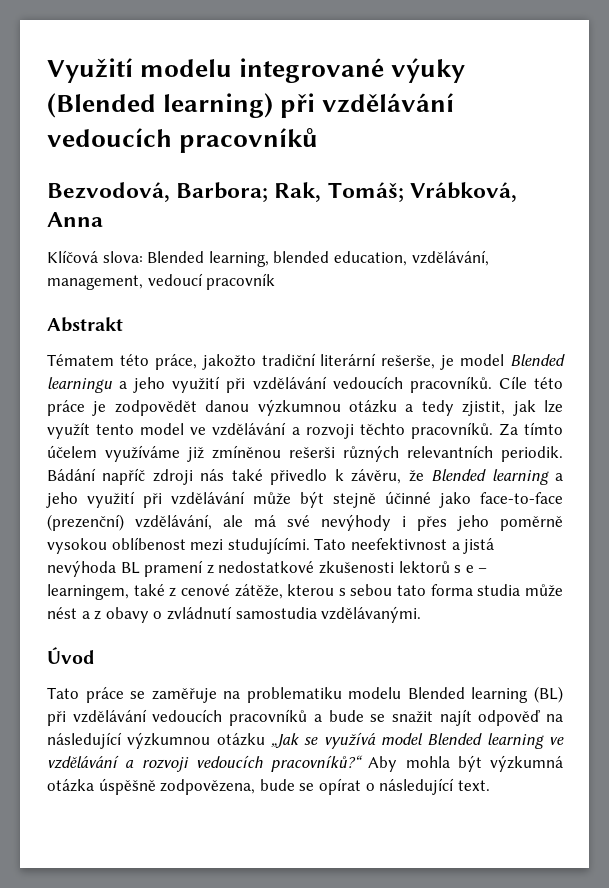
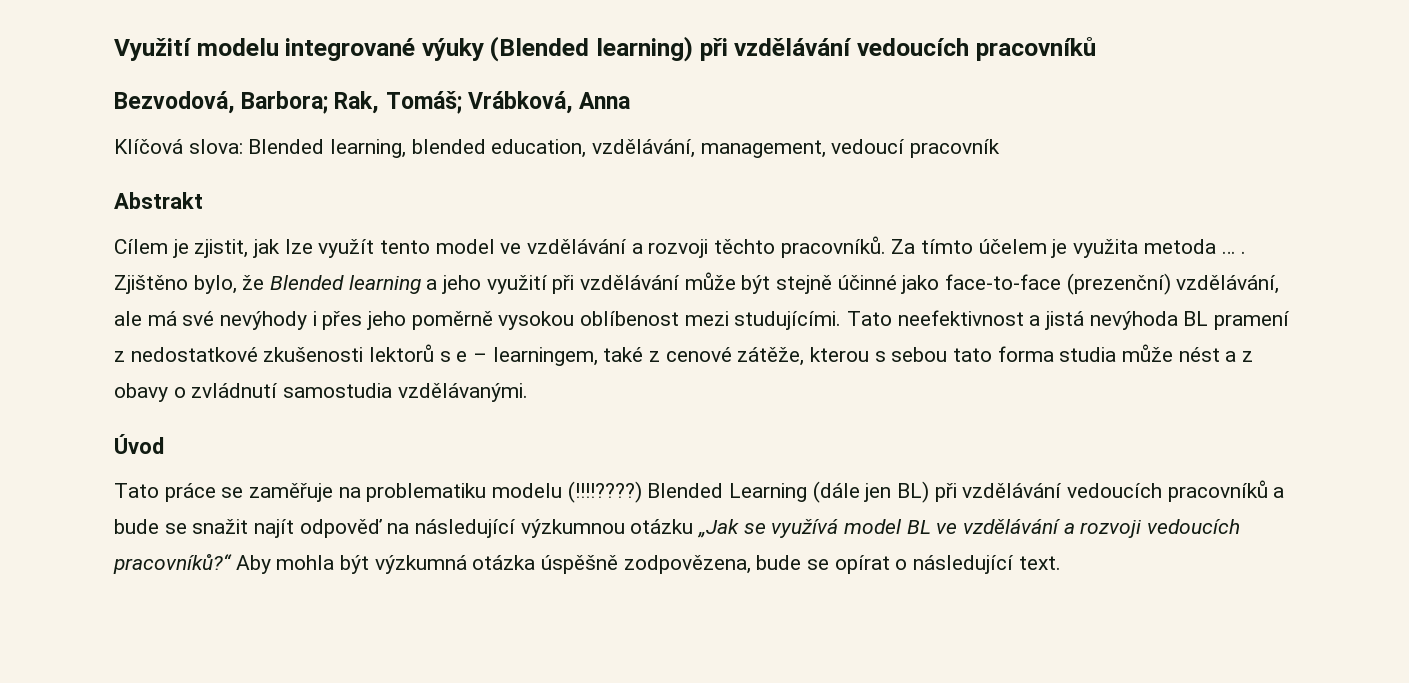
- Tématem této práce, jakožto tradiční literární rešerše, je model Blended learningu a jeho využití při vzdělávání vedoucích pracovníků. Cíle této práce je zodpovědět danou výzkumnou otázku a tedy zjistit, jak lze využít tento model ve vzdělávání a rozvoji těchto pracovníků.
+ Cílem je zjistit, jak lze využít tento model ve vzdělávání a rozvoji těchto pracovníků.
- Za tímto účelem využíváme již zmíněnou rešerši různých relevantních periodik. Bádání napříč zdroji nás také přivedlo k závěru, že Blended learning a jeho využití při vzdělávání může být stejně účinné jako face-to-face (prezenční) vzdělávání, ale má své nevýhody i přes jeho poměrně vysokou oblíbenost mezi studujícími.
+ Za tímto účelem je využita metoda … . Zjištěno bylo, že Blended learning a jeho využití při vzdělávání může být stejně účinné jako face-to-face (prezenční) vzdělávání, ale má své nevýhody i přes jeho poměrně vysokou oblíbenost mezi studujícími.
- Tato práce se zaměřuje na problematiku modelu Blended learning (BL) při vzdělávání vedoucích pracovníků a bude se snažit najít odpověď na následující výzkumnou otázku „Jak se využívá model Blended learning ve vzdělávání a rozvoji vedoucích pracovníků?“ Aby mohla být výzkumná otázka úspěšně zodpovězena, bude se opírat o následující text.
+ Tato práce se zaměřuje na problematiku modelu (!!!!????) Blended Learning (dále jen BL) při vzdělávání vedoucích pracovníků a bude se snažit najít odpověď na následující výzkumnou otázku „Jak se využívá model BL ve vzdělávání a rozvoji vedoucích pracovníků?“ Aby mohla být výzkumná otázka úspěšně zodpovězena, bude se opírat o následující text.

